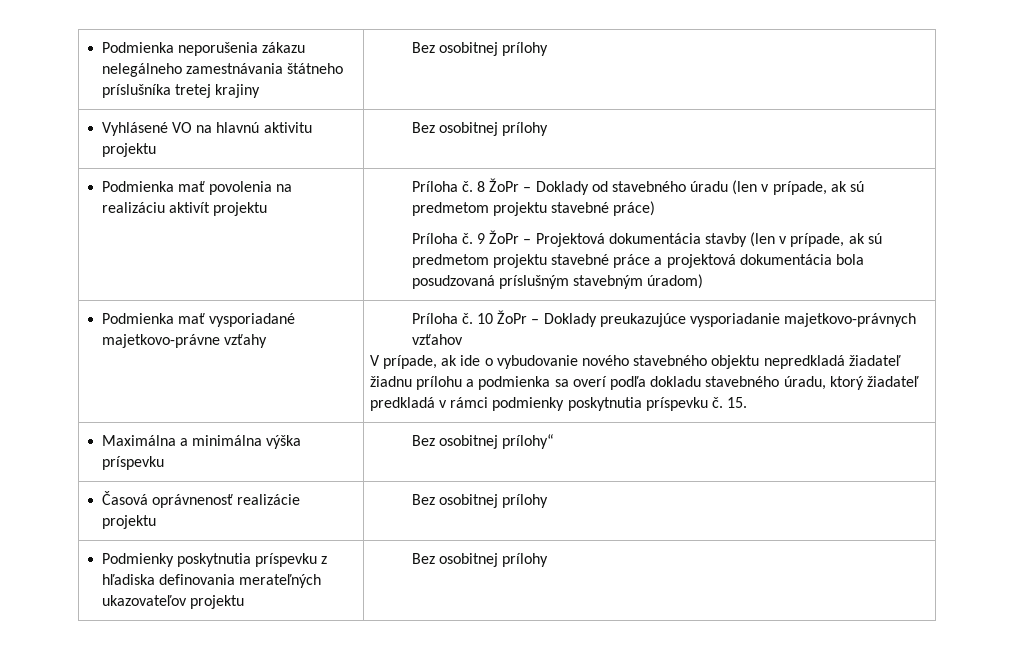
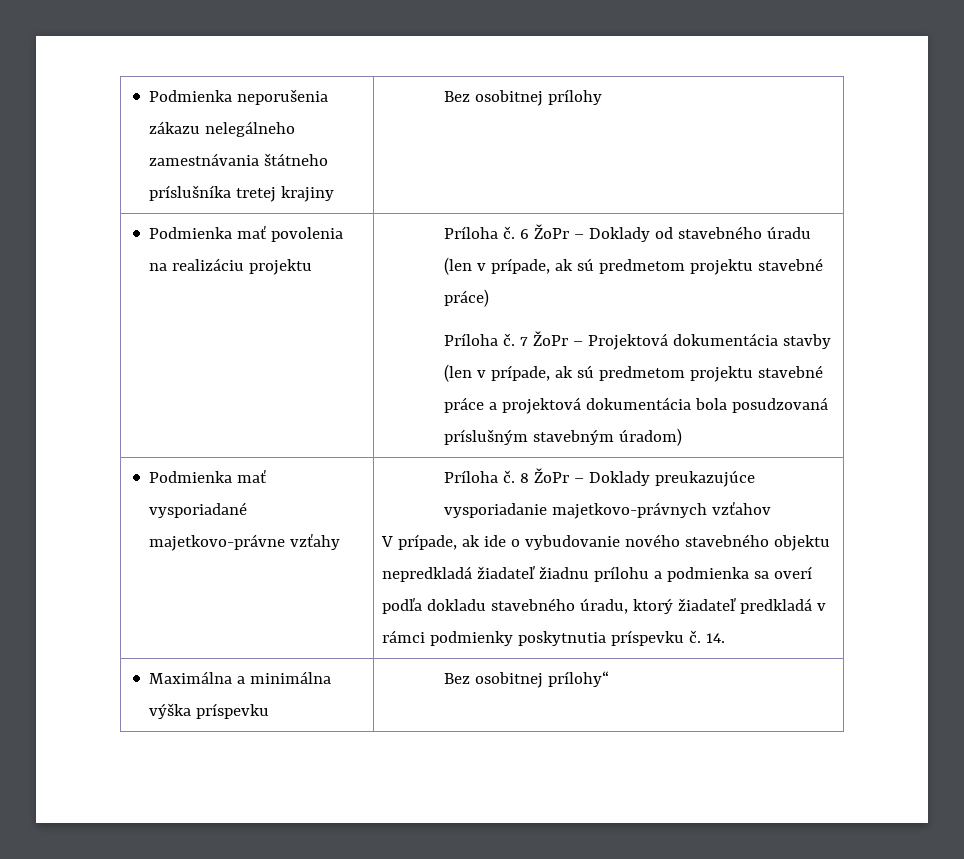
- Vyhlásené VO na hlavnú aktivitu projektu | Bez osobitnej prílohy
- Podmienka mať povolenia na realizáciu aktivít projektu
+ Podmienka mať povolenia na realizáciu projektu
- 8 ŽoPr – Doklady od stavebného úradu (len v prípade, ak sú predmetom projektu stavebné práce)
+ 6 ŽoPr – Doklady od stavebného úradu (len v prípade, ak sú predmetom projektu stavebné práce)
- 9 ŽoPr – Projektová dokumentácia stavby (len v prípade, ak sú predmetom projektu stavebné práce a projektová dokumentácia bola posudzovaná príslušným stavebným úradom)
+ 7 ŽoPr – Projektová dokumentácia stavby (len v prípade, ak sú predmetom projektu stavebné práce a projektová dokumentácia bola posudzovaná príslušným stavebným úradom)
- 10 ŽoPr – Doklady preukazujúce vysporiadanie majetkovo-právnych vzťahov
+ 8 ŽoPr – Doklady preukazujúce vysporiadanie majetkovo-právnych vzťahov
- 15.
+ 14.
- Časová oprávnenosť realizácie projektu | Bez osobitnej prílohy
- Podmienky poskytnutia príspevku z hľadiska definovania merateľných ukazovateľov projektu | Bez osobitnej prílohy

